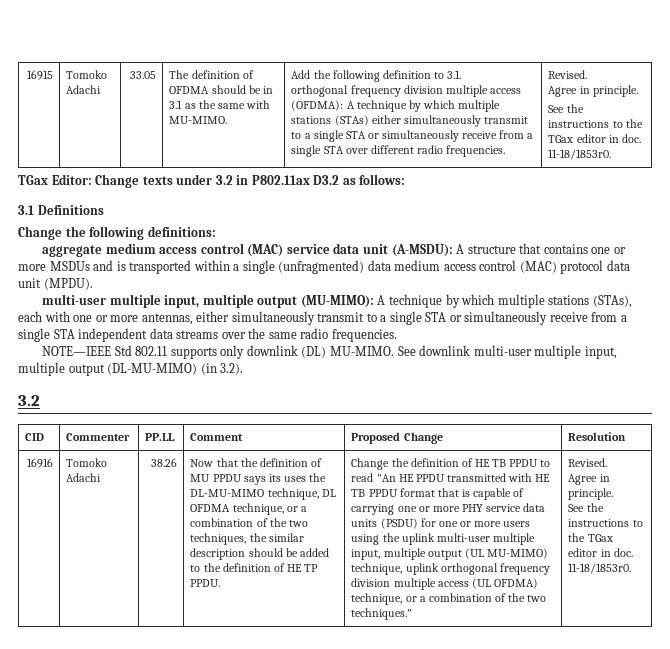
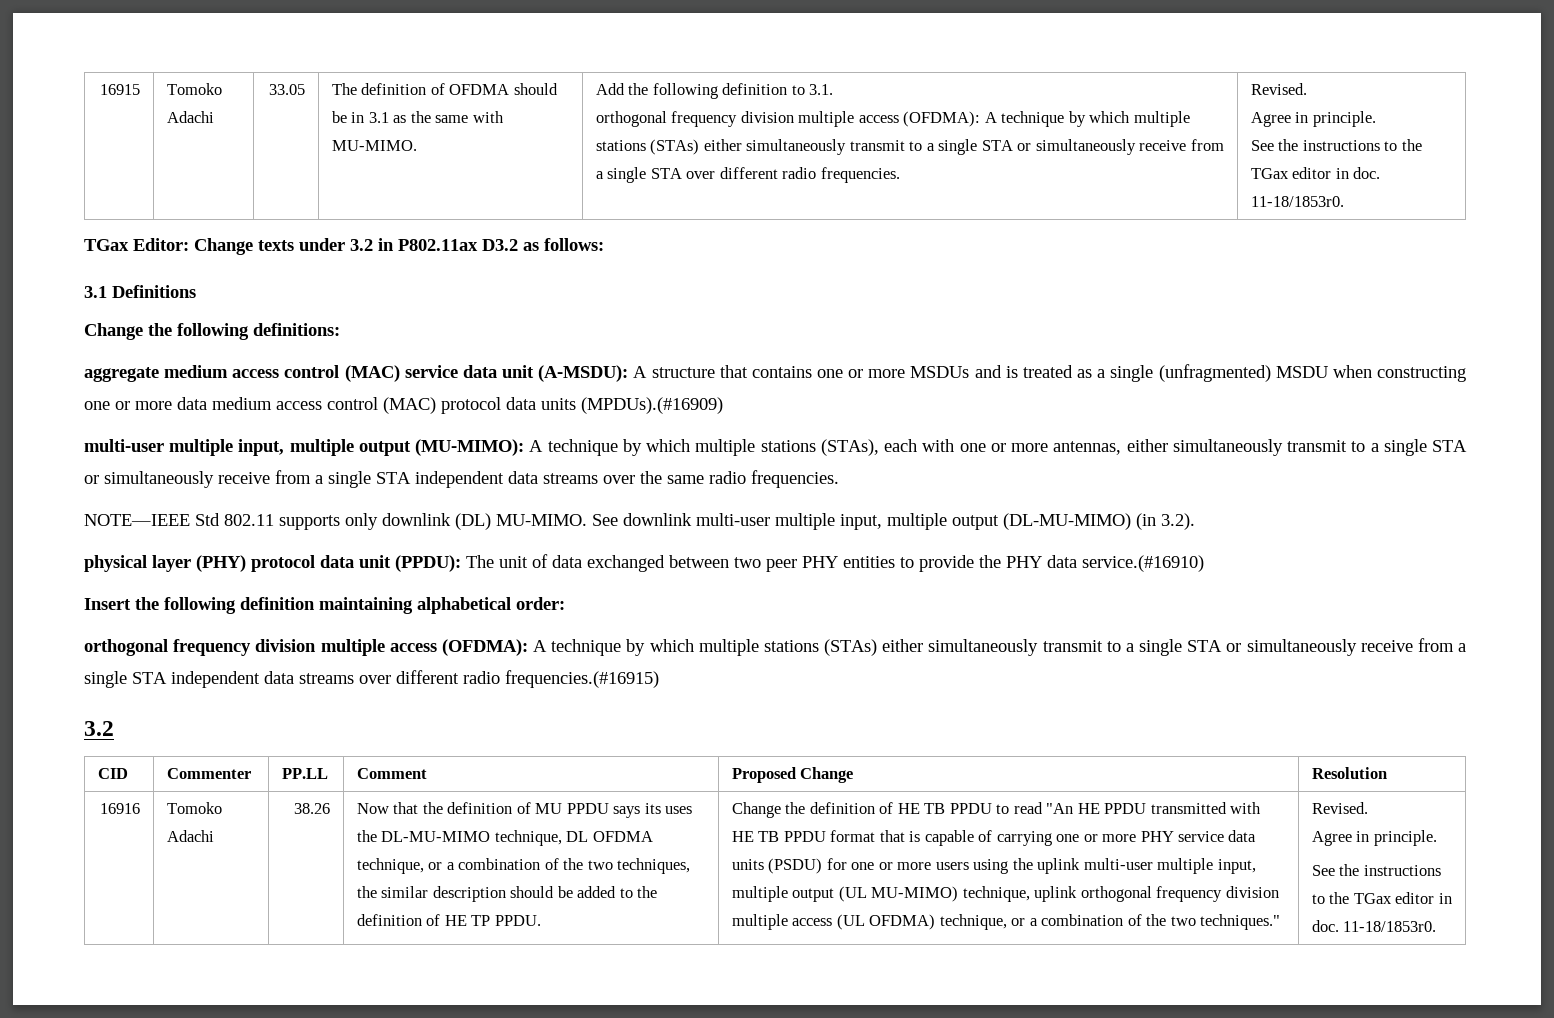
- aggregate medium access control (MAC) service data unit (A-MSDU): A structure that contains one or more MSDUs and is transported within a single (unfragmented) data medium access control (MAC) protocol data unit (MPDU).
+ aggregate medium access control (MAC) service data unit (A-MSDU): A structure that contains one or more MSDUs and is treated as a single (unfragmented) MSDU when constructing one or more data medium access control (MAC) protocol data units (MPDUs).(#16909)
+ physical layer (PHY) protocol data unit (PPDU): The unit of data exchanged between two peer PHY entities to provide the PHY data service.(#16910)
+ Insert the following definition maintaining alphabetical order:
+ orthogonal frequency division multiple access (OFDMA): A technique by which multiple stations (STAs) either simultaneously transmit to a single STA or simultaneously receive from a single STA independent data streams over different radio frequencies.(#16915)

